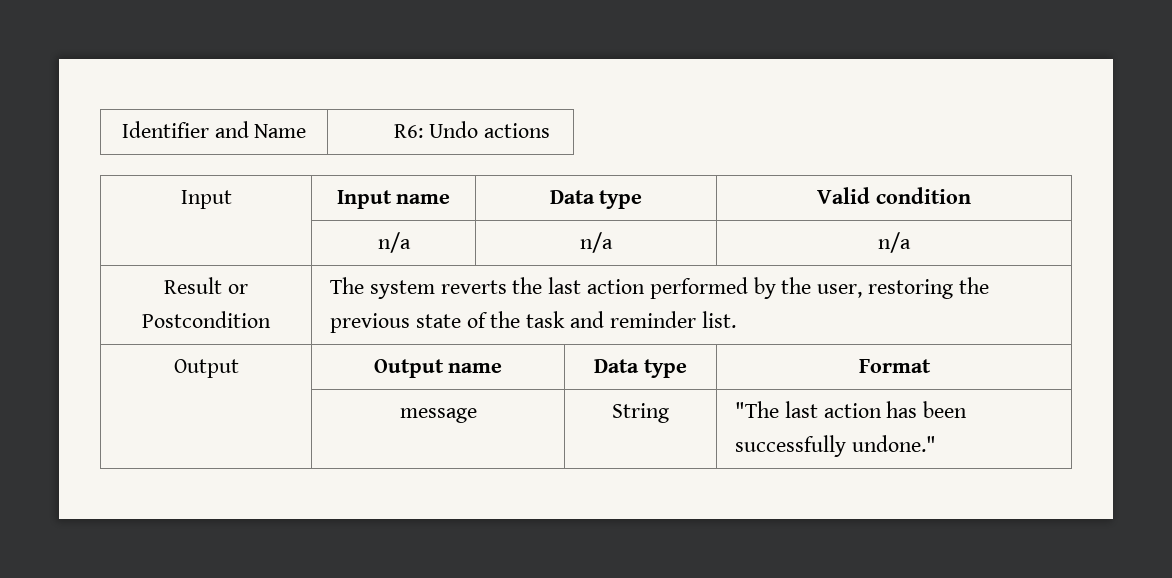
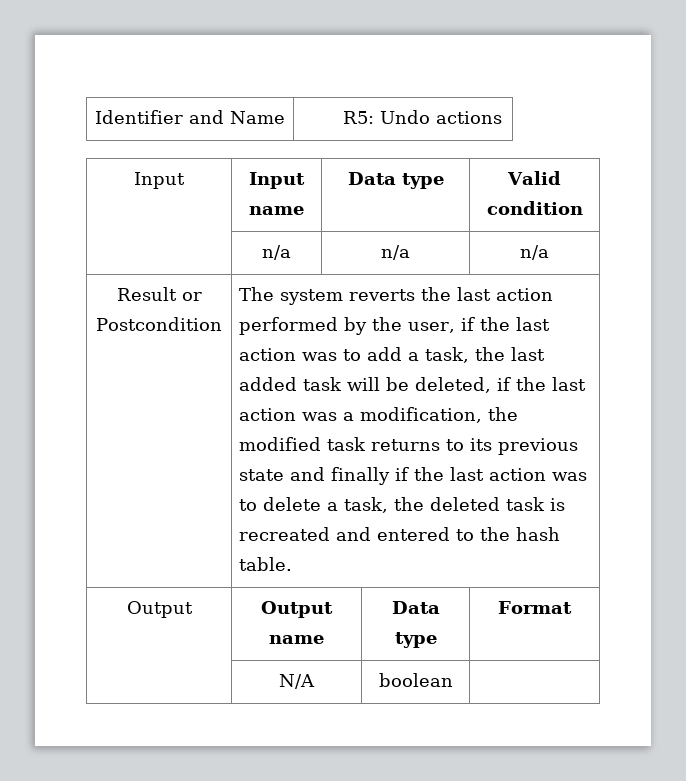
- Identifier and Name | R6: Undo actions
+ Identifier and Name | R5: Undo actions
- The system reverts the last action performed by the user, restoring the previous state of the task and reminder list.
+ The system reverts the last action performed by the user, if the last action was to add a task, the last added task will be deleted, if the last action was a modification, the modified task returns to its previous state and finally if the last action was to delete a task, the deleted task is recreated and entered to the hash table.
- | message | String | "The last action has been successfully undone."
+ | N/A | boolean |

